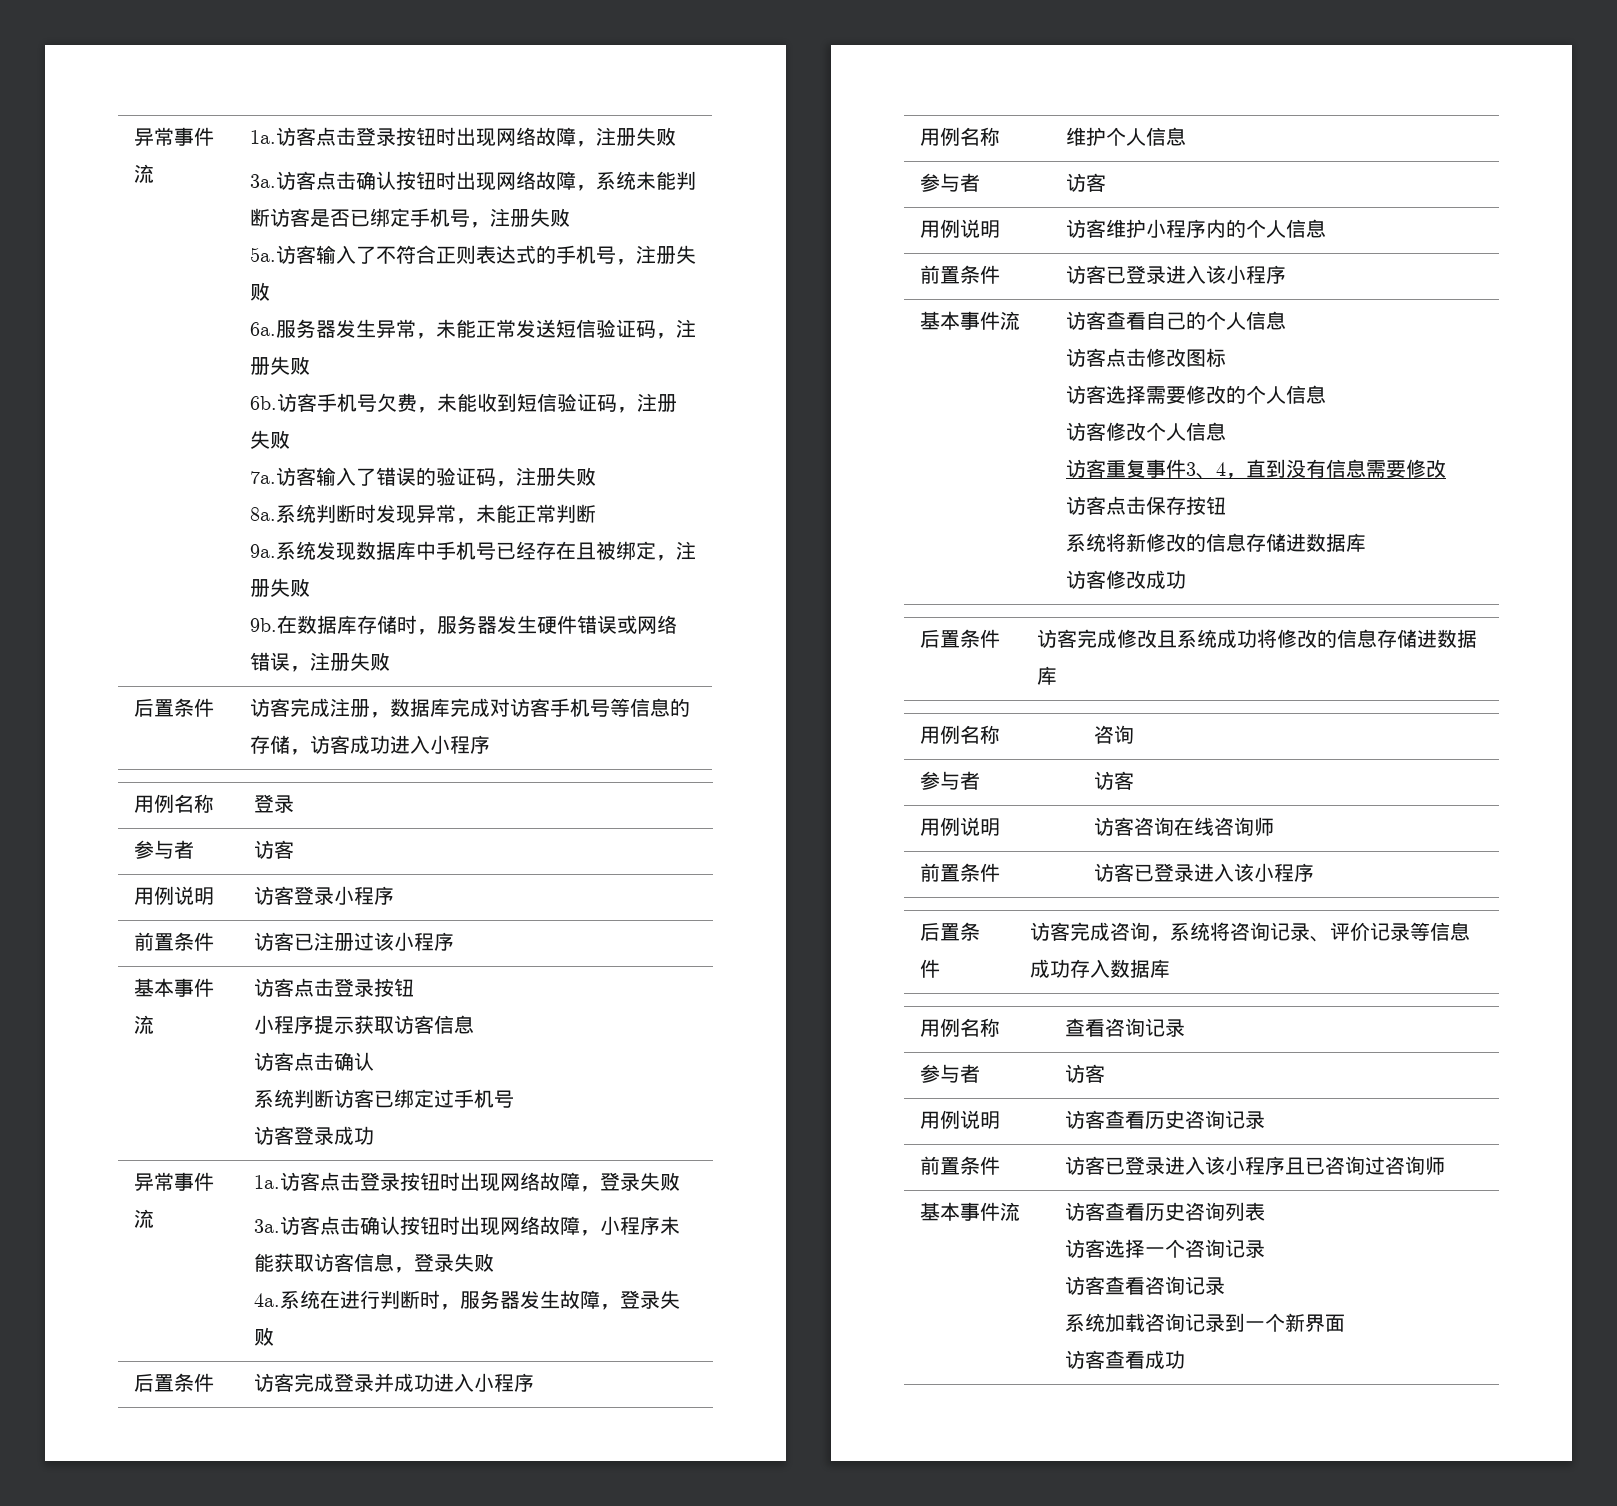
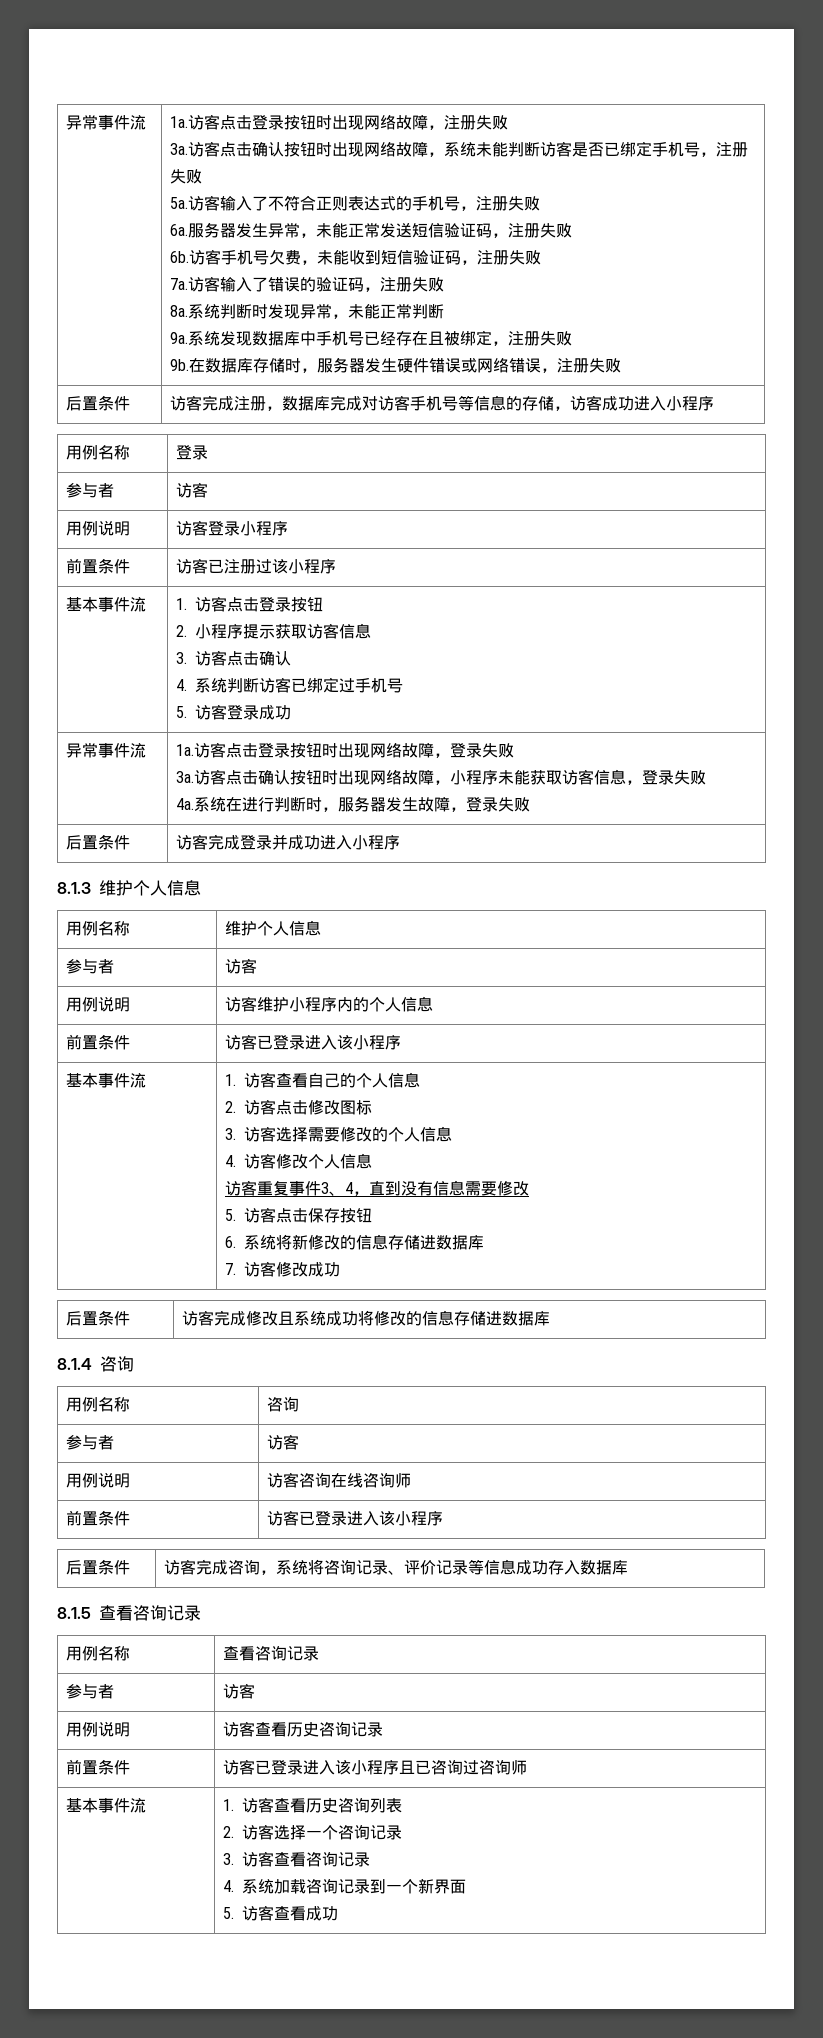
- 基本事件流 | 访客点击登录按钮
- 小程序提示获取访客信息
- 访客点击确认
- 系统判断访客已绑定过手机号
- 访客登录成功
+ 基本事件流 | 1.访客点击登录按钮
+ 2.小程序提示获取访客信息
+ 3.访客点击确认
+ 4.系统判断访客已绑定过手机号
+ 5.访客登录成功
+ 8.1.3维护个人信息
- 访客查看自己的个人信息
+ 1.访客查看自己的个人信息
- 访客点击修改图标
+ 2.访客点击修改图标
- 访客选择需要修改的个人信息
+ 3.访客选择需要修改的个人信息
- 访客修改个人信息
+ 4.访客修改个人信息
- 访客点击保存按钮
+ 5.访客点击保存按钮
- 系统将新修改的信息存储进数据库
+ 6.系统将新修改的信息存储进数据库
- 访客修改成功
+ 7.访客修改成功
+ 8.1.4咨询
+ 8.1.5查看咨询记录
- 基本事件流 | 访客查看历史咨询列表
- 访客选择一个咨询记录
- 访客查看咨询记录
- 系统加载咨询记录到一个新界面
- 访客查看成功
+ 基本事件流 | 1.访客查看历史咨询列表
+ 2.访客选择一个咨询记录
+ 3.访客查看咨询记录
+ 4.系统加载咨询记录到一个新界面
+ 5.访客查看成功

